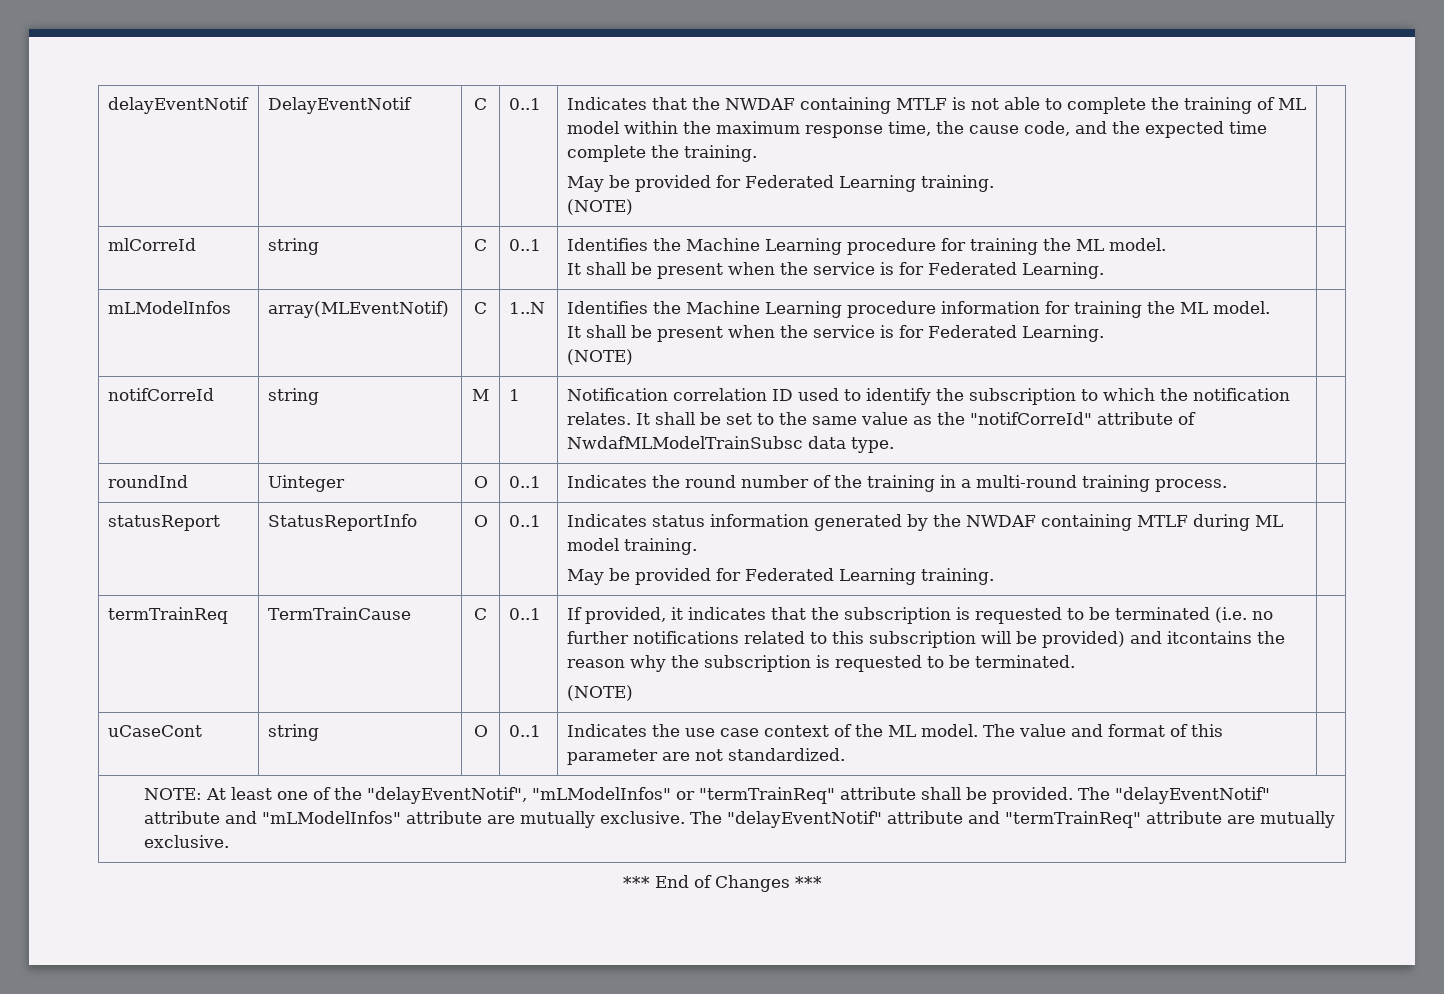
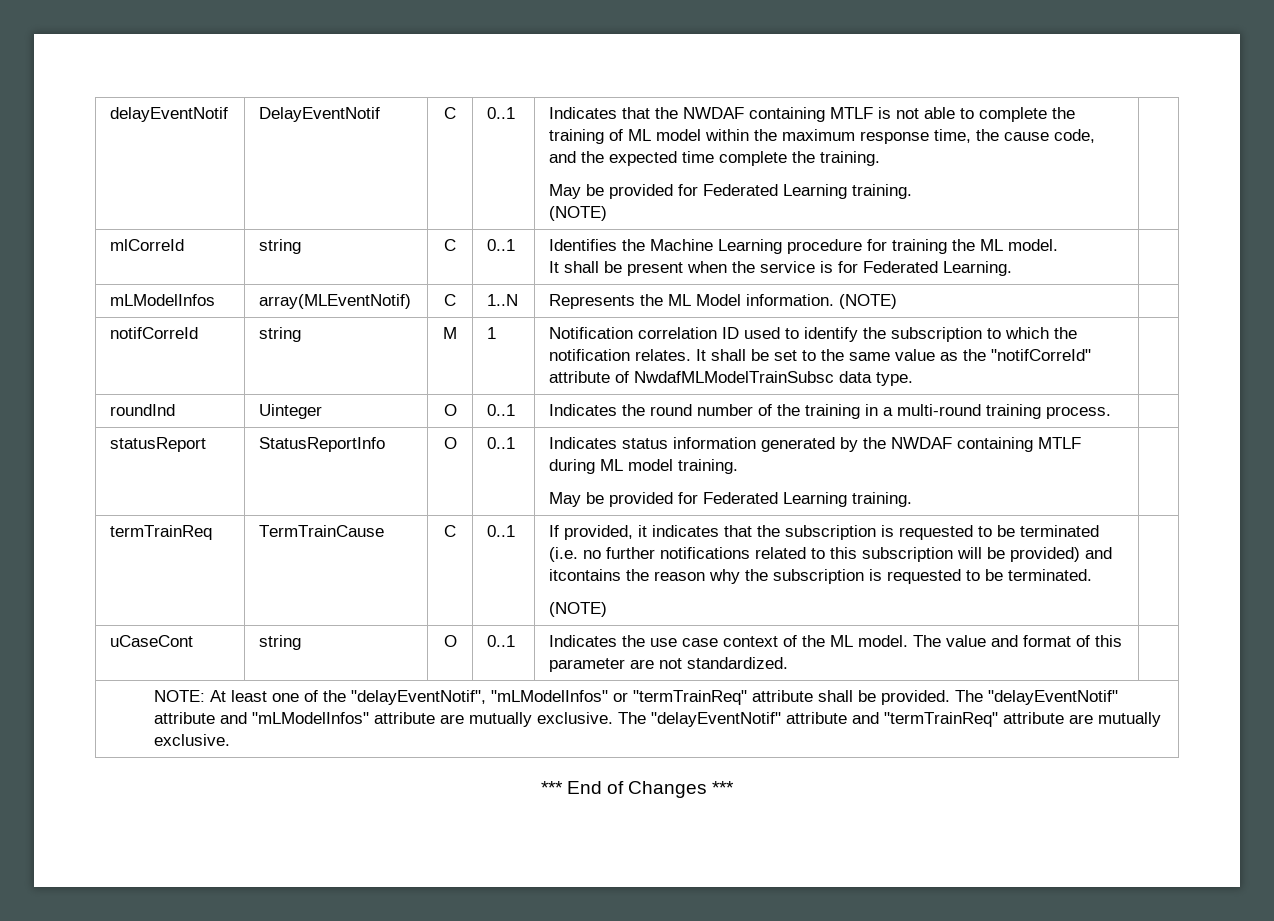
- mLModelInfos | array(MLEventNotif) | C | 1..N | Identifies the Machine Learning procedure information for training the ML model.
- It shall be present when the service is for Federated Learning.
- (NOTE) |
+ mLModelInfos | array(MLEventNotif) | C | 1..N | Represents the ML Model information. (NOTE) |

